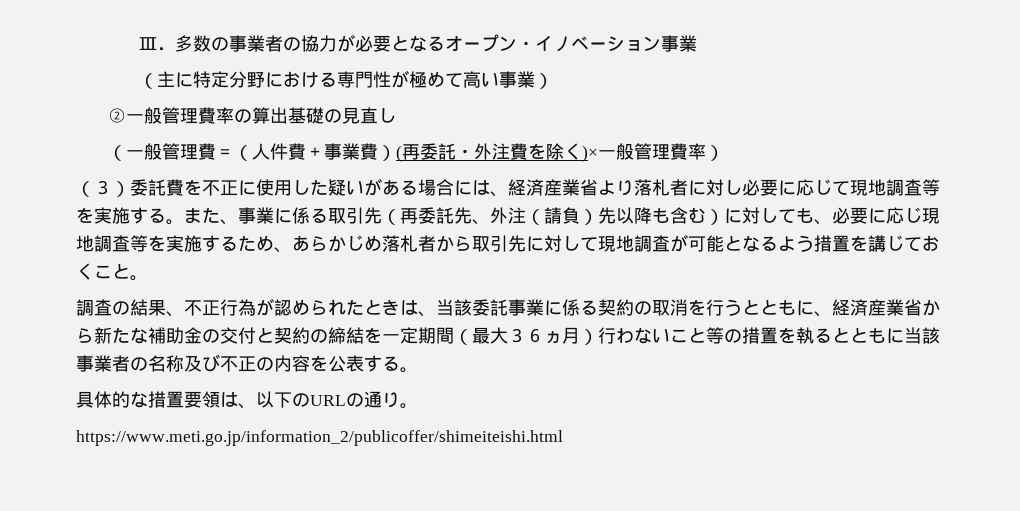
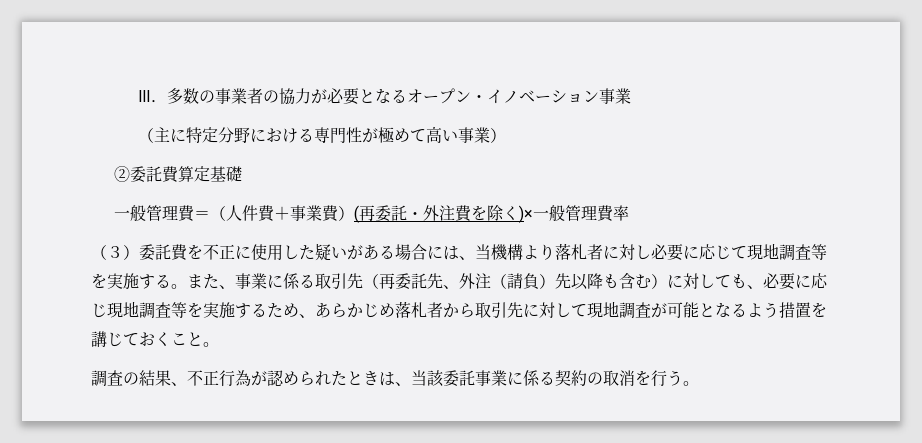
- ②一般管理費率の算出基礎の見直し
- （一般管理費＝（人件費＋事業費）(再委託・外注費を除く)×一般管理費率）
+ ②委託費算定基礎
+ 一般管理費＝（人件費＋事業費）(再委託・外注費を除く)×一般管理費率
- （３）委託費を不正に使用した疑いがある場合には、経済産業省より落札者に対し必要に応じて現地調査等を実施する。
+ （３）委託費を不正に使用した疑いがある場合には、当機構より落札者に対し必要に応じて現地調査等を実施する。
- 調査の結果、不正行為が認められたときは、当該委託事業に係る契約の取消を行うとともに、経済産業省から新たな補助金の交付と契約の締結を一定期間（最大３６ヵ月）行わないこと等の措置を執るとともに当該事業者の名称及び不正の内容を公表する。
- 具体的な措置要領は、以下のURLの通り。
- https://www.meti.go.jp/information_2/publicoffer/shimeiteishi.html
+ 調査の結果、不正行為が認められたときは、当該委託事業に係る契約の取消を行う。

